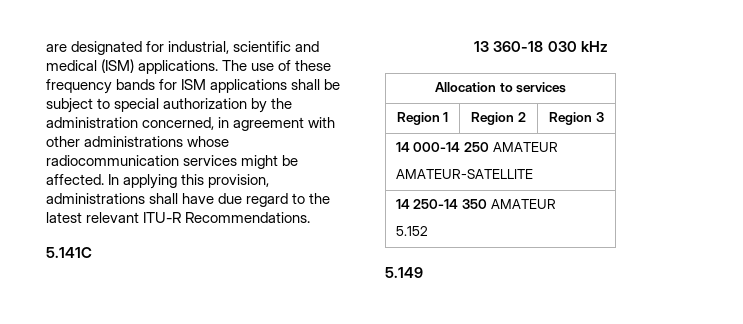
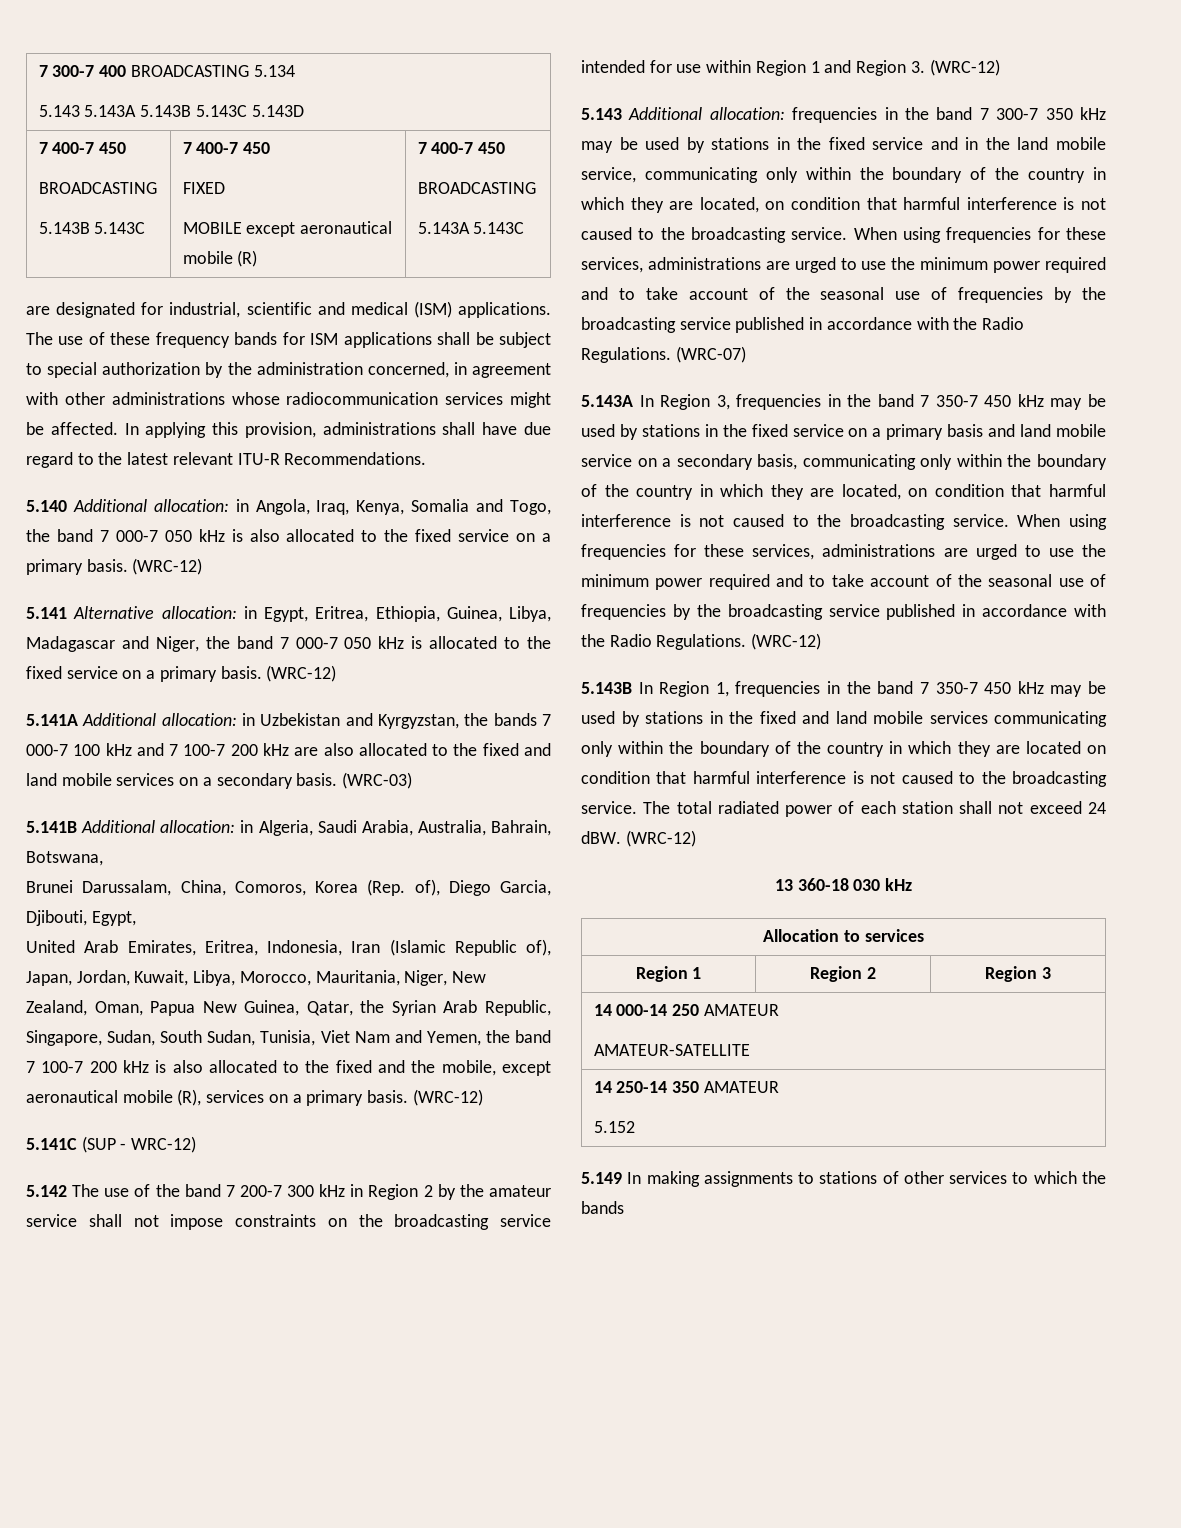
+ 7 300-7 400 BROADCASTING 5.134
+ 5.143 5.143A 5.143B 5.143C 5.143D
+ 7 400-7 450
+ BROADCASTING
+ 5.143B 5.143C | 7 400-7 450
+ FIXED
+ MOBILE except aeronautical mobile (R) | 7 400-7 450
+ BROADCASTING
+ 5.143A 5.143C
- 5.141C
+ 5.140 Additional allocation: in Angola, Iraq, Kenya, Somalia and Togo, the band 7 000-7 050 kHz is also allocated to the fixed service on a primary basis. (WRC-12)
+ 5.141 Alternative allocation: in Egypt, Eritrea, Ethiopia, Guinea, Libya, Madagascar and Niger, the band 7 000-7 050 kHz is allocated to the fixed service on a primary basis. (WRC-12)
+ 5.141A Additional allocation: in Uzbekistan and Kyrgyzstan, the bands 7 000-7 100 kHz and 7 100-7 200 kHz are also allocated to the fixed and land mobile services on a secondary basis. (WRC-03)
+ 5.141B Additional allocation: in Algeria, Saudi Arabia, Australia, Bahrain, Botswana,
+ Brunei Darussalam, China, Comoros, Korea (Rep. of), Diego Garcia, Djibouti, Egypt,
+ United Arab Emirates, Eritrea, Indonesia, Iran (Islamic Republic of), Japan, Jordan, Kuwait, Libya, Morocco, Mauritania, Niger, New Zealand, Oman, Papua New Guinea, Qatar, the Syrian Arab Republic, Singapore, Sudan, South Sudan, Tunisia, Viet Nam and Yemen, the band 7 100-7 200 kHz is also allocated to the fixed and the mobile, except aeronautical mobile (R), services on a primary basis. (WRC-12)
+ 5.141C (SUP - WRC-12)
+ 5.142 The use of the band 7 200-7 300 kHz in Region 2 by the amateur service shall not impose constraints on the broadcasting service intended for use within Region 1 and Region 3. (WRC-12)
+ 5.143 Additional allocation: frequencies in the band 7 300-7 350 kHz may be used by stations in the fixed service and in the land mobile service, communicating only within the boundary of the country in which they are located, on condition that harmful interference is not caused to the broadcasting service. When using frequencies for these services, administrations are urged to use the minimum power required and to take account of the seasonal use of frequencies by the broadcasting service published in accordance with the Radio Regulations. (WRC-07)
+ 5.143A In Region 3, frequencies in the band 7 350-7 450 kHz may be used by stations in the fixed service on a primary basis and land mobile service on a secondary basis, communicating only within the boundary of the country in which they are located, on condition that harmful interference is not caused to the broadcasting service. When using frequencies for these services, administrations are urged to use the minimum power required and to take account of the seasonal use of frequencies by the broadcasting service published in accordance with the Radio Regulations. (WRC-12)
+ 5.143B In Region 1, frequencies in the band 7 350-7 450 kHz may be used by stations in the fixed and land mobile services communicating only within the boundary of the country in which they are located on condition that harmful interference is not caused to the broadcasting service. The total radiated power of each station shall not exceed 24 dBW. (WRC-12)
- 5.149
+ 5.149 In making assignments to stations of other services to which the bands

